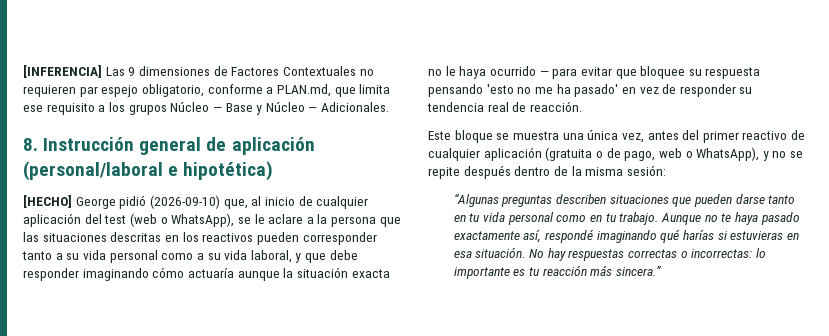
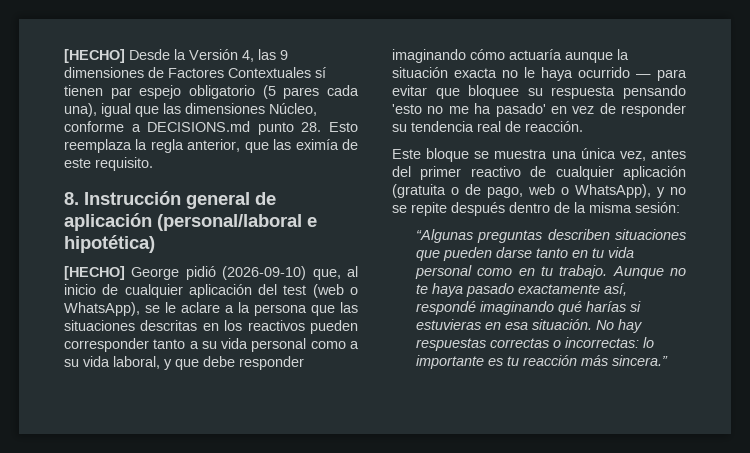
- [INFERENCIA] Las 9 dimensiones de Factores Contextuales no requieren par espejo obligatorio, conforme a PLAN.md, que limita ese requisito a los grupos Núcleo — Base y Núcleo — Adicionales.
+ [HECHO] Desde la Versión 4, las 9 dimensiones de Factores Contextuales sí tienen par espejo obligatorio (5 pares cada una), igual que las dimensiones Núcleo, conforme a DECISIONS.md punto 28. Esto reemplaza la regla anterior, que las eximía de este requisito.

